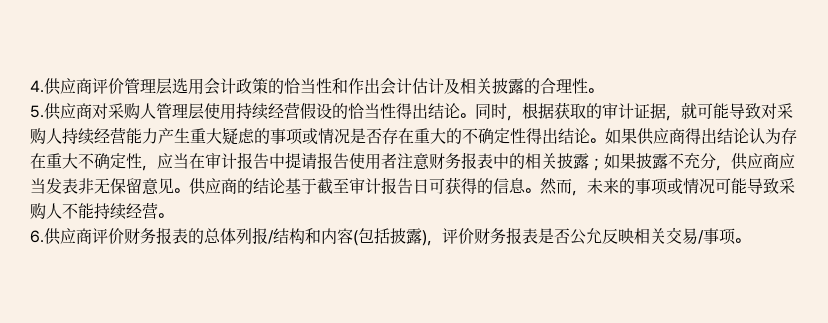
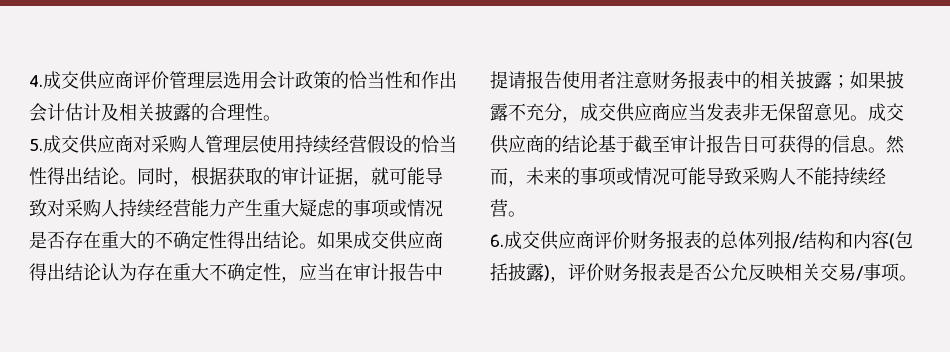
- 4.供应商评价管理层选用会计政策的恰当性和作出会计估计及相关披露的合理性。
+ 4.成交供应商评价管理层选用会计政策的恰当性和作出会计估计及相关披露的合理性。
- 5.供应商对采购人管理层使用持续经营假设的恰当性得出结论。
+ 5.成交供应商对采购人管理层使用持续经营假设的恰当性得出结论。
- 如果供应商得出结论认为存在重大不确定性，应当在审计报告中提请报告使用者注意财务报表中的相关披露；如果披露不充分，供应商应当发表非无保留意见。
+ 如果成交供应商得出结论认为存在重大不确定性，应当在审计报告中提请报告使用者注意财务报表中的相关披露；如果披露不充分，成交供应商应当发表非无保留意见。
- 供应商的结论基于截至审计报告日可获得的信息。
+ 成交供应商的结论基于截至审计报告日可获得的信息。
- 6.供应商评价财务报表的总体列报/结构和内容(包括披露)，评价财务报表是否公允反映相关交易/事项。
+ 6.成交供应商评价财务报表的总体列报/结构和内容(包括披露)，评价财务报表是否公允反映相关交易/事项。

